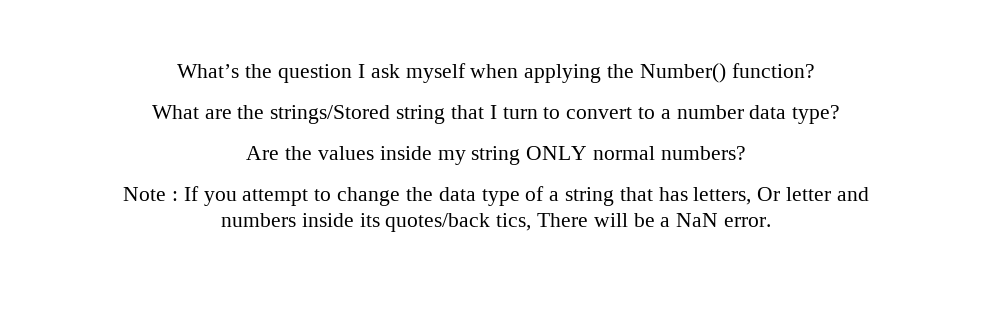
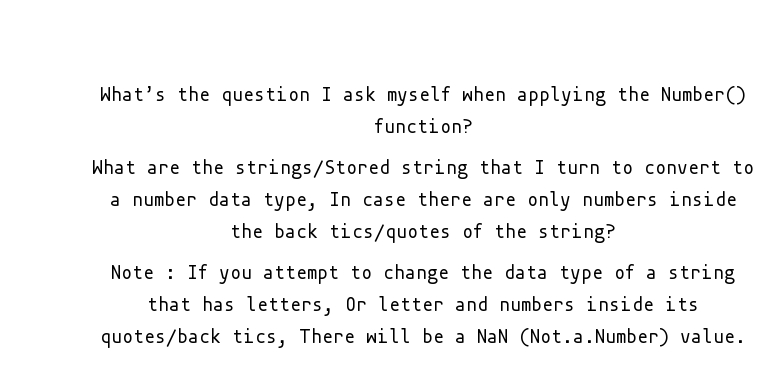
- What are the strings/Stored string that I turn to convert to a number data type?
- Are the values inside my string ONLY normal numbers?
+ What are the strings/Stored string that I turn to convert to a number data type, In case there are only numbers inside the back tics/quotes of the string?
- Note : If you attempt to change the data type of a string that has letters, Or letter and numbers inside its quotes/back tics, There will be a NaN error.
+ Note : If you attempt to change the data type of a string that has letters, Or letter and numbers inside its quotes/back tics, There will be a NaN (Not.a.Number) value.

